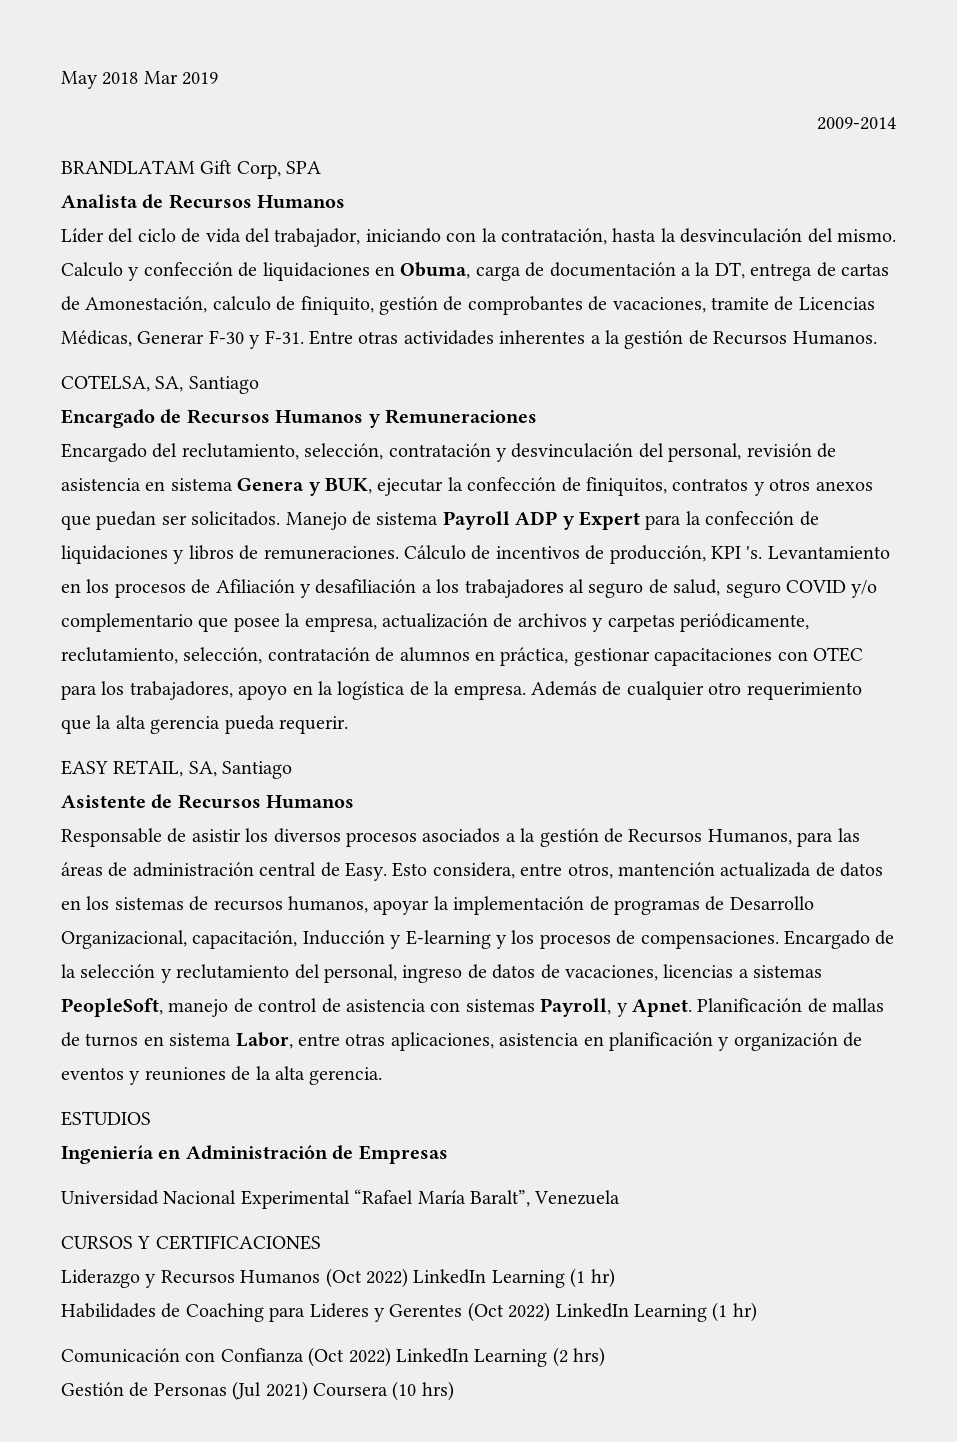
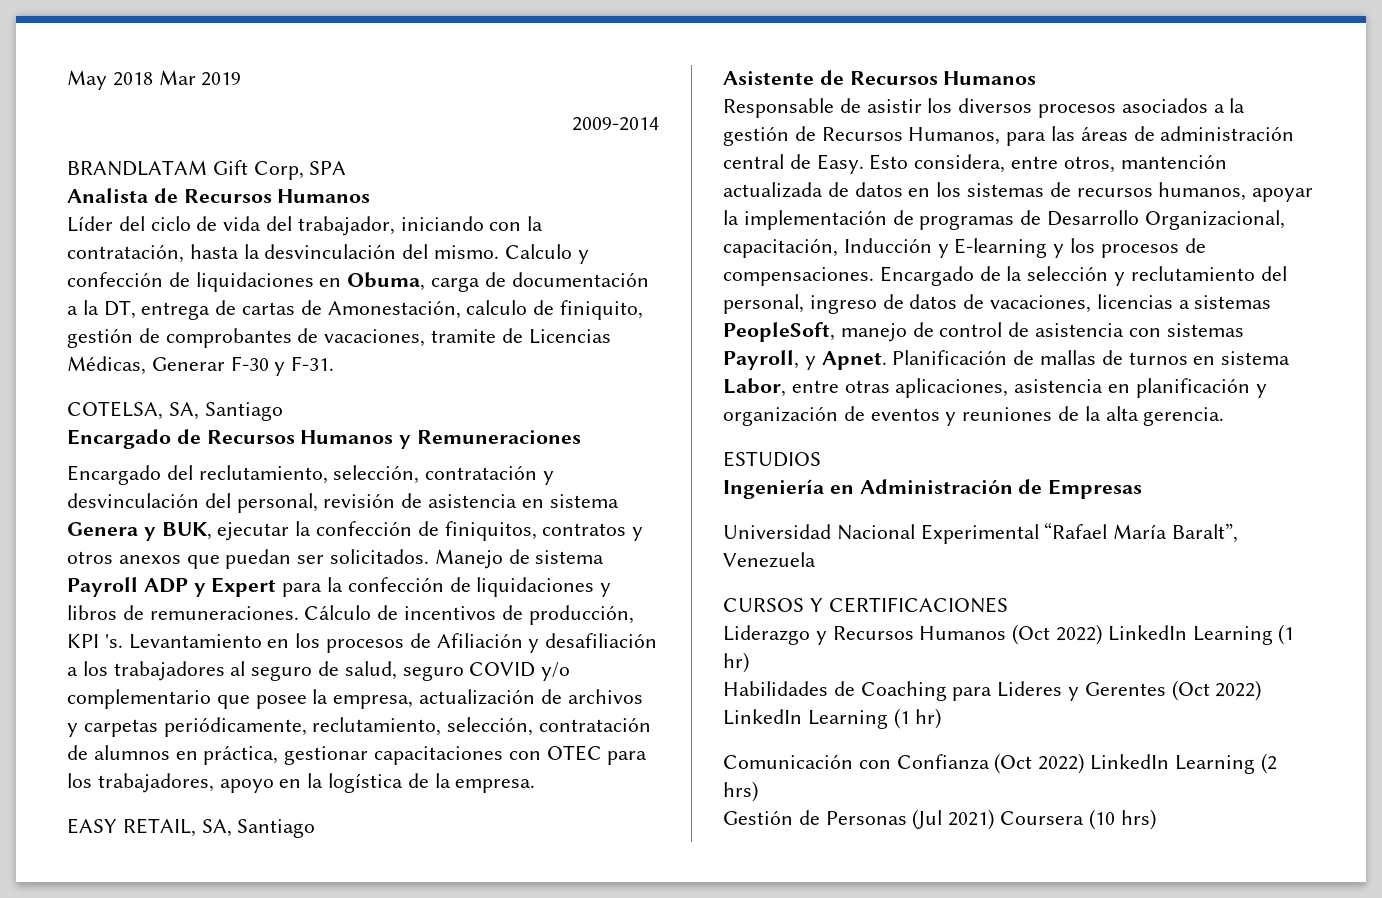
- Entre otras actividades inherentes a la gestión de Recursos Humanos.
- Además de cualquier otro requerimiento que la alta gerencia pueda requerir.

